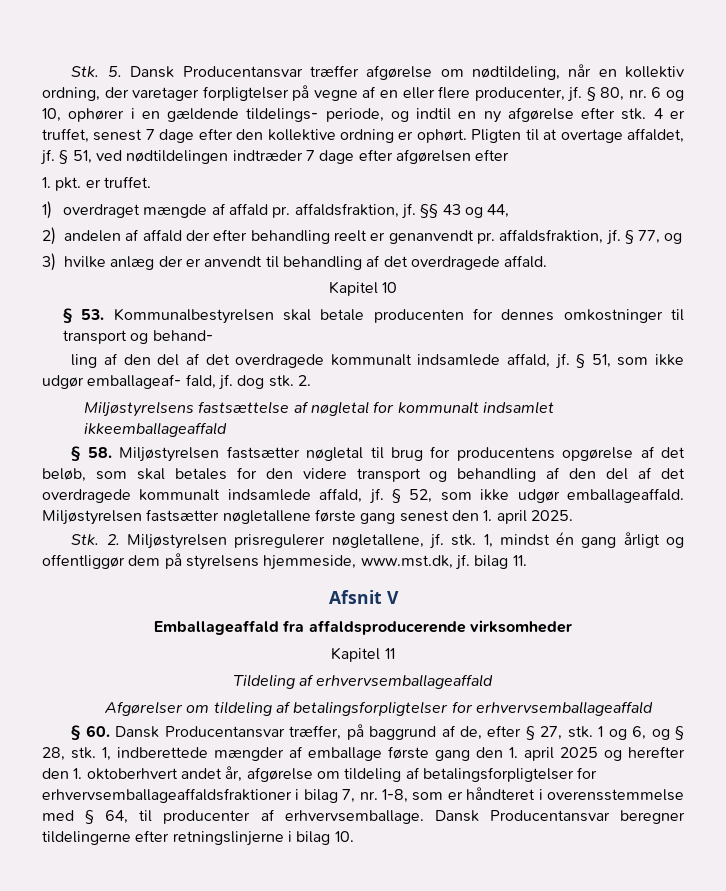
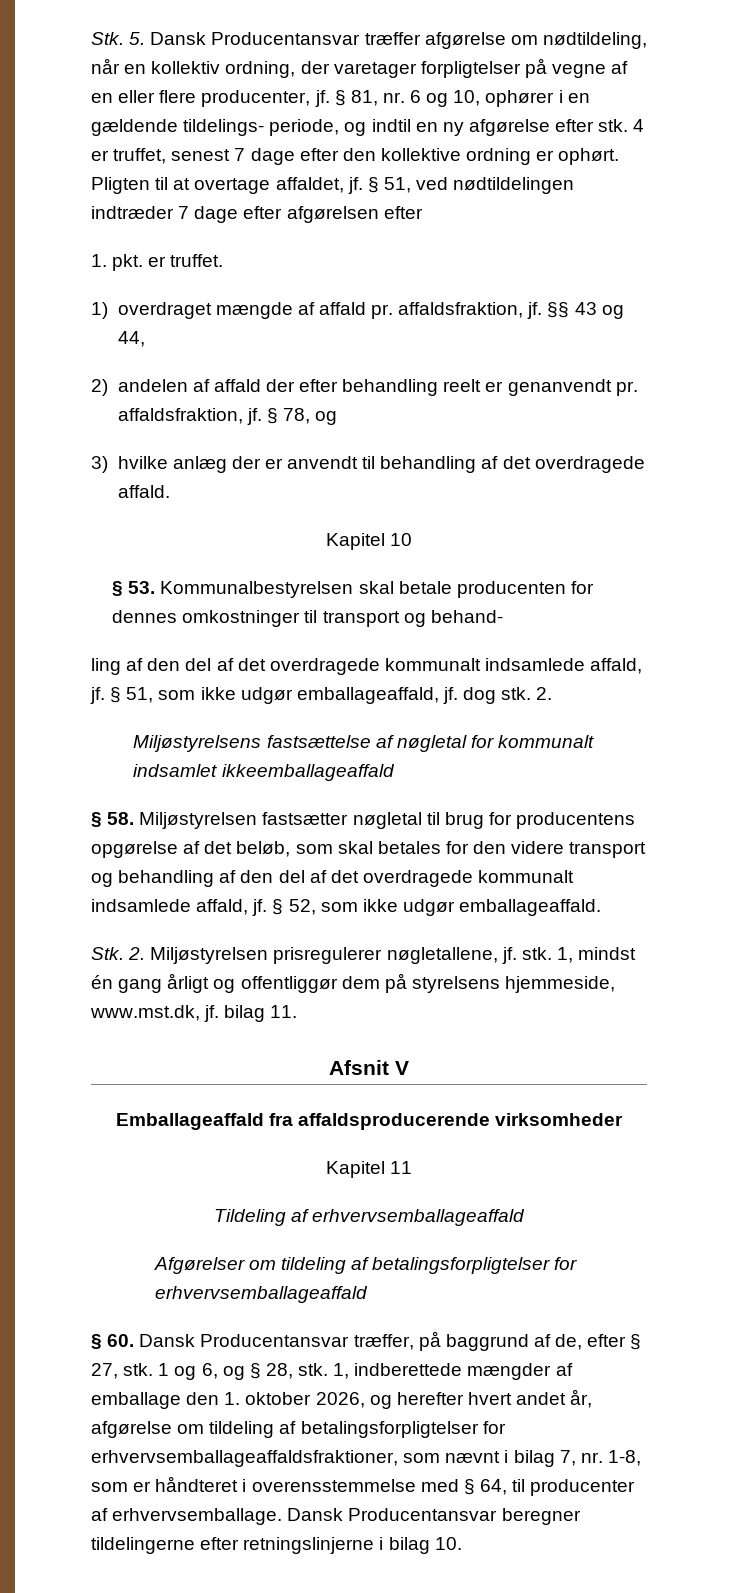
- § 80, nr. 6 og 10, ophører i en gældende tildelings- periode, og indtil en ny afgørelse efter stk.
+ § 81, nr. 6 og 10, ophører i en gældende tildelings- periode, og indtil en ny afgørelse efter stk.
- § 77, og
+ § 78, og
- § 51, som ikke udgør emballageaf- fald, jf. dog stk.
+ § 51, som ikke udgør emballageaffald, jf. dog stk.
- Miljøstyrelsen fastsætter nøgletallene første gang senest den 1. april 2025.
- 1, indberettede mængder af emballage første gang den 1. april 2025 og herefter den 1. oktoberhvert andet år, afgørelse om tildeling af betalingsforpligtelser for erhvervsemballageaffaldsfraktioner i bilag 7, nr. 1-8, som er håndteret i overensstemmelse med § 64, til producenter af erhvervsemballage.
+ 1, indberettede mængder af emballage den 1. oktober 2026, og herefter hvert andet år, afgørelse om tildeling af betalingsforpligtelser for erhvervsemballageaffaldsfraktioner, som nævnt i bilag 7, nr. 1-8, som er håndteret i overensstemmelse med § 64, til producenter af erhvervsemballage.

